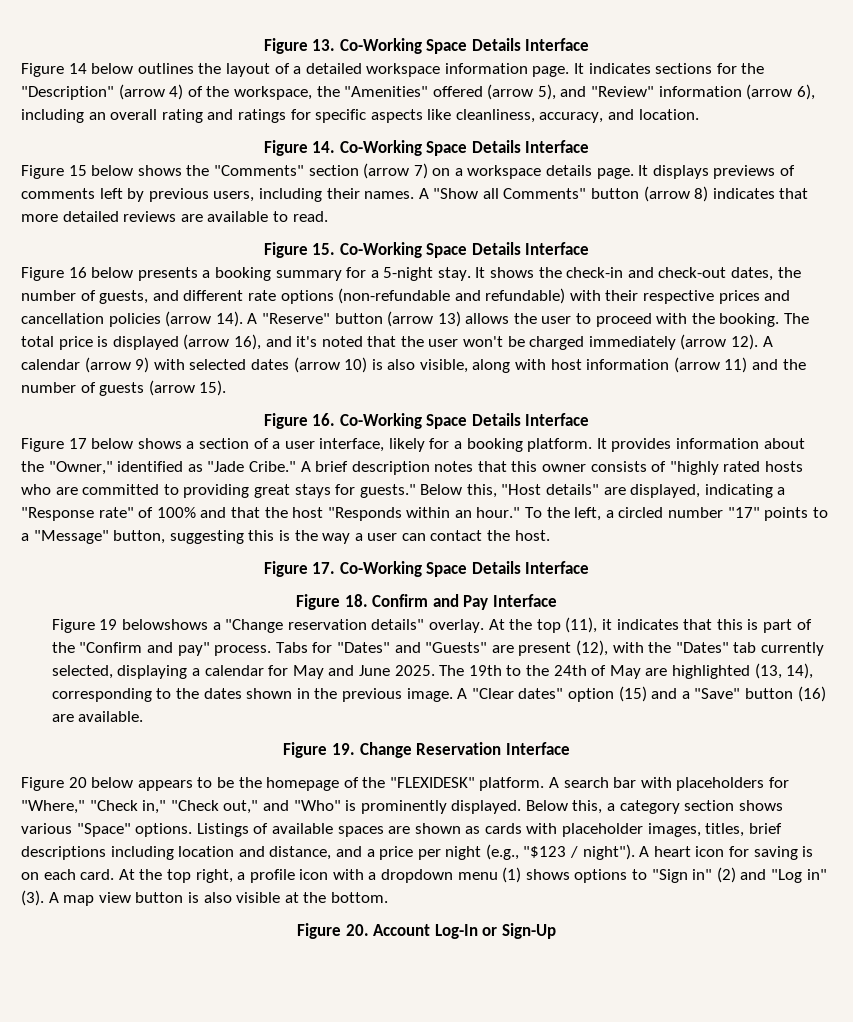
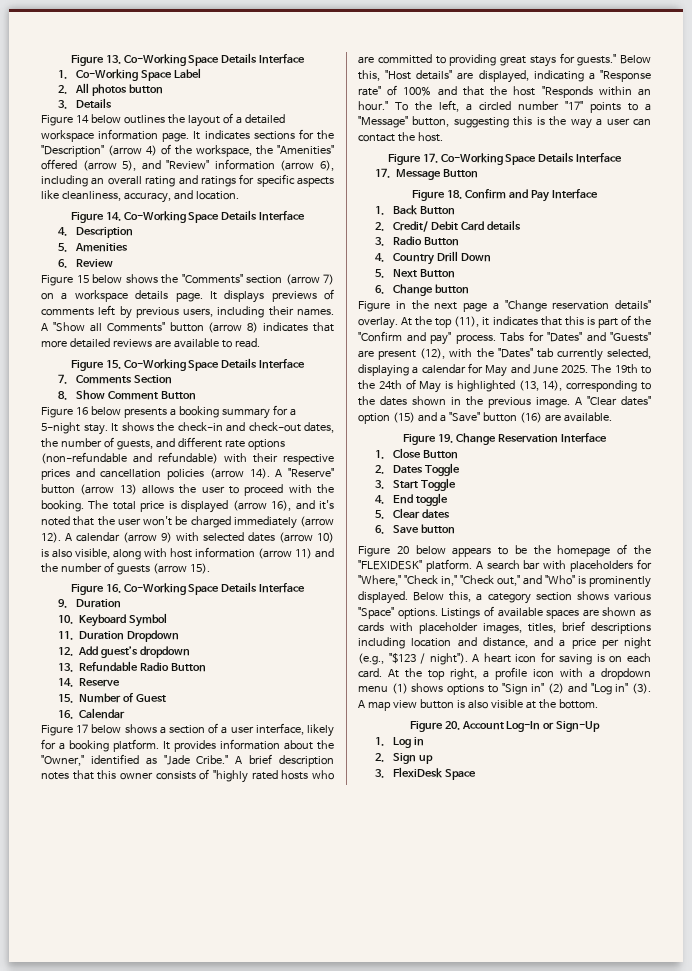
+ 1. Co-Working Space Label
+ 2. All photos button
+ 3. Details
+ 4. Description
+ 5. Amenities
+ 6. Review
+ 7. Comments Section
+ 8. Show Comment Button
+ 9. Duration
+ 10. Keyboard Symbol
+ 11. Duration Dropdown
+ 12. Add guest’s dropdown
+ 13. Refundable Radio Button
+ 14. Reserve
+ 15. Number of Guest
+ 16. Calendar
+ 17. Message Button
- Figure 19 belowshows a "Change reservation details" overlay.
+ 1. Back Button
+ 2. Credit/ Debit Card details
+ 3. Radio Button
+ 4. Country Drill Down
+ 5. Next Button
+ 6. Change button
+ Figure in the next page a "Change reservation details" overlay.
- The 19th to the 24th of May are highlighted (13, 14), corresponding to the dates shown in the previous image.
+ The 19th to the 24th of May is highlighted (13, 14), corresponding to the dates shown in the previous image.
+ 1. Close Button
+ 2. Dates Toggle
+ 3. Start Toggle
+ 4. End toggle
+ 5. Clear dates
+ 6. Save button
+ 1. Log in
+ 2. Sign up
+ 3. FlexiDesk Space

